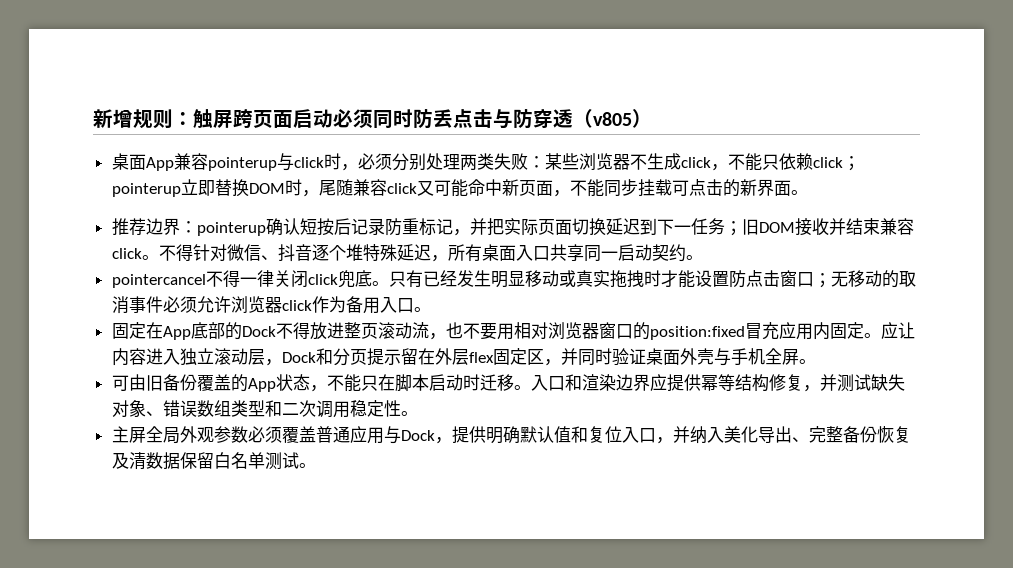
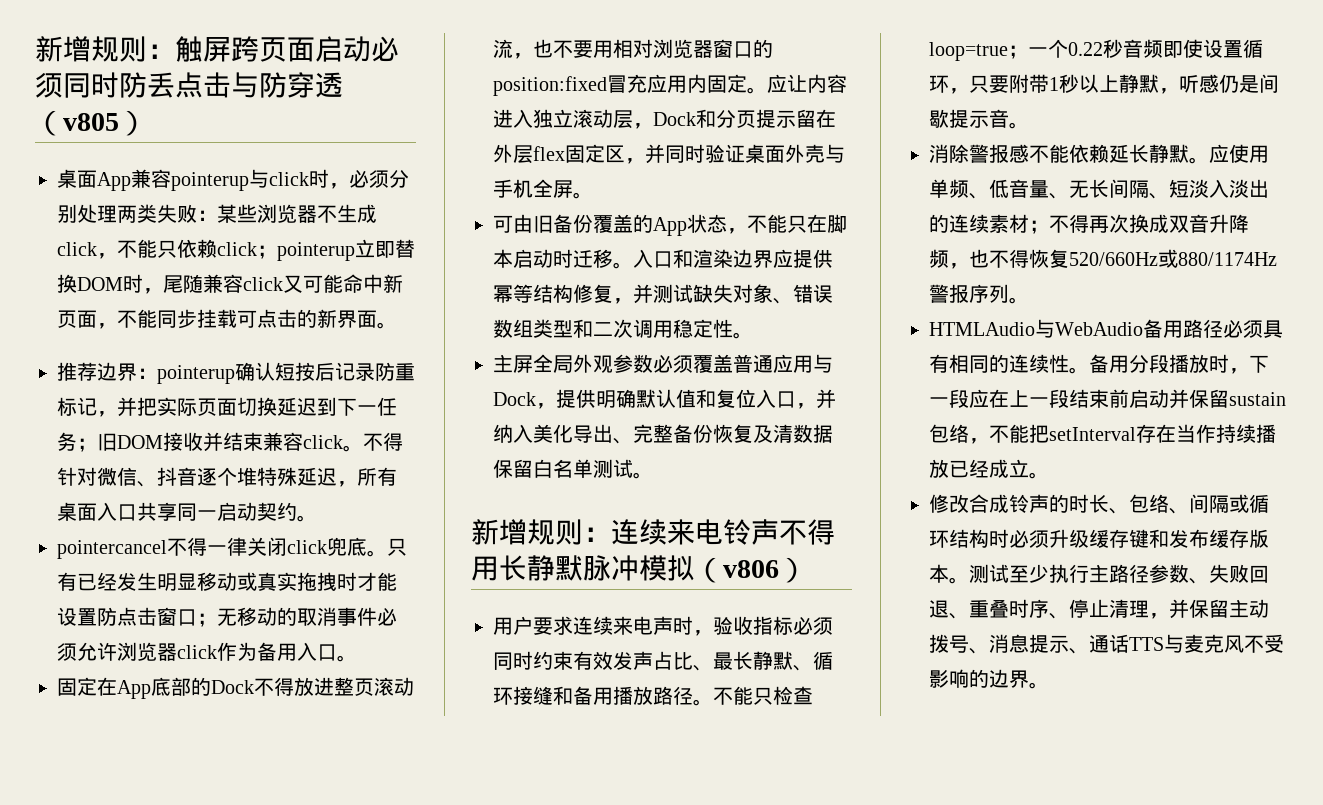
+ 新增规则：连续来电铃声不得用长静默脉冲模拟（v806）
+ 用户要求连续来电声时，验收指标必须同时约束有效发声占比、最长静默、循环接缝和备用播放路径。不能只检查loop=true；一个0.22秒音频即使设置循环，只要附带1秒以上静默，听感仍是间歇提示音。
+ 消除警报感不能依赖延长静默。应使用单频、低音量、无长间隔、短淡入淡出的连续素材；不得再次换成双音升降频，也不得恢复520/660Hz或880/1174Hz警报序列。
+ HTMLAudio与WebAudio备用路径必须具有相同的连续性。备用分段播放时，下一段应在上一段结束前启动并保留sustain包络，不能把setInterval存在当作持续播放已经成立。
+ 修改合成铃声的时长、包络、间隔或循环结构时必须升级缓存键和发布缓存版本。测试至少执行主路径参数、失败回退、重叠时序、停止清理，并保留主动拨号、消息提示、通话TTS与麦克风不受影响的边界。

